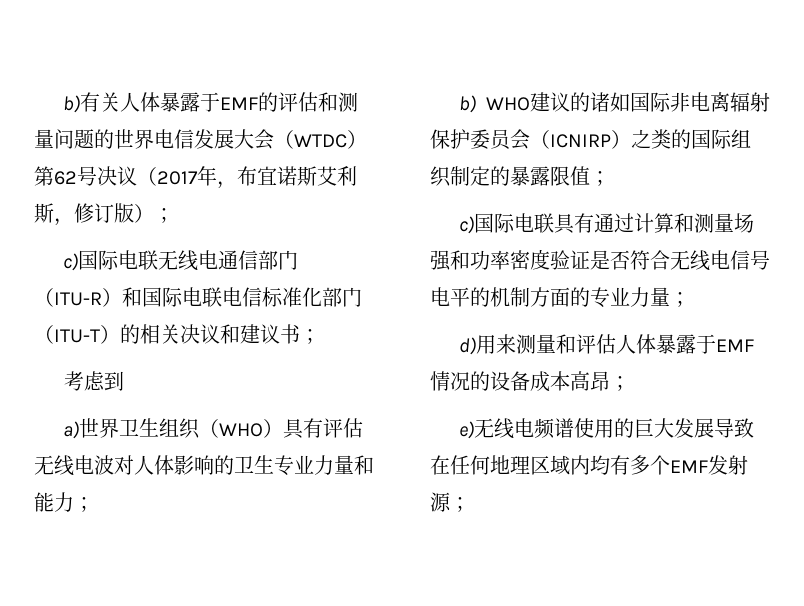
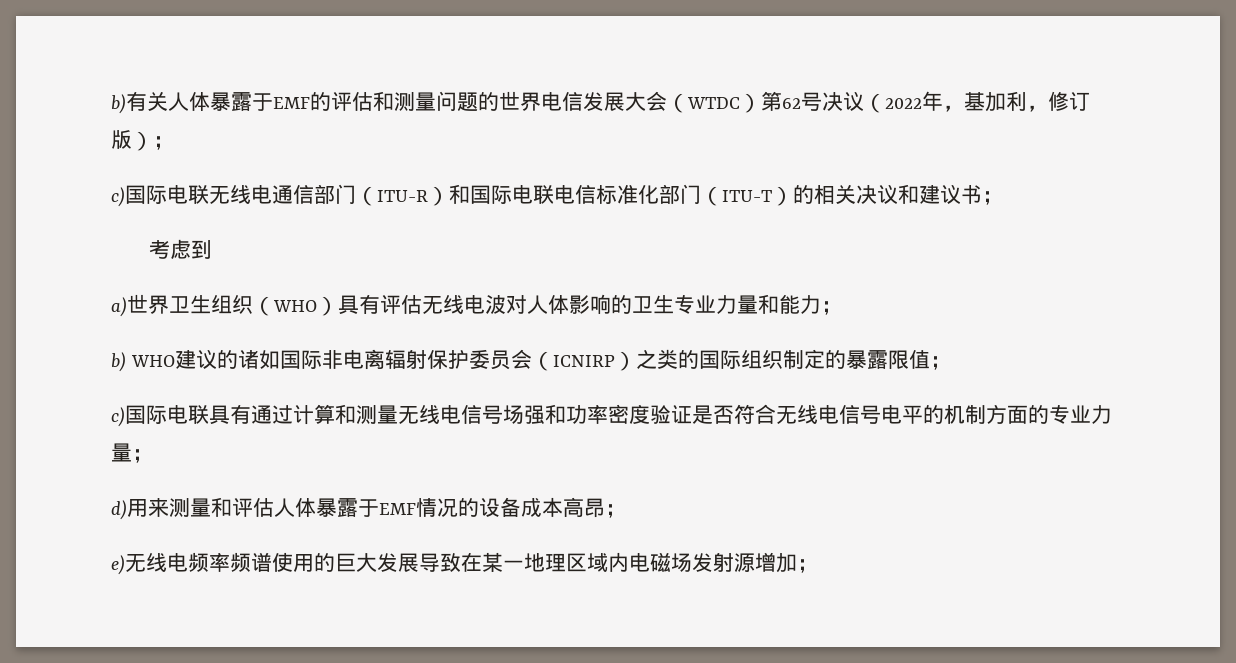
- b)有关人体暴露于EMF的评估和测量问题的世界电信发展大会（WTDC）第62号决议（2017年，布宜诺斯艾利斯，修订版）；
+ b)有关人体暴露于EMF的评估和测量问题的世界电信发展大会（WTDC）第62号决议（2022年，基加利，修订版）；
- c)国际电联具有通过计算和测量场强和功率密度验证是否符合无线电信号电平的机制方面的专业力量；
+ c)国际电联具有通过计算和测量无线电信号场强和功率密度验证是否符合无线电信号电平的机制方面的专业力量；
- e)无线电频谱使用的巨大发展导致在任何地理区域内均有多个EMF发射源；
+ e)无线电频率频谱使用的巨大发展导致在某一地理区域内电磁场发射源增加；

